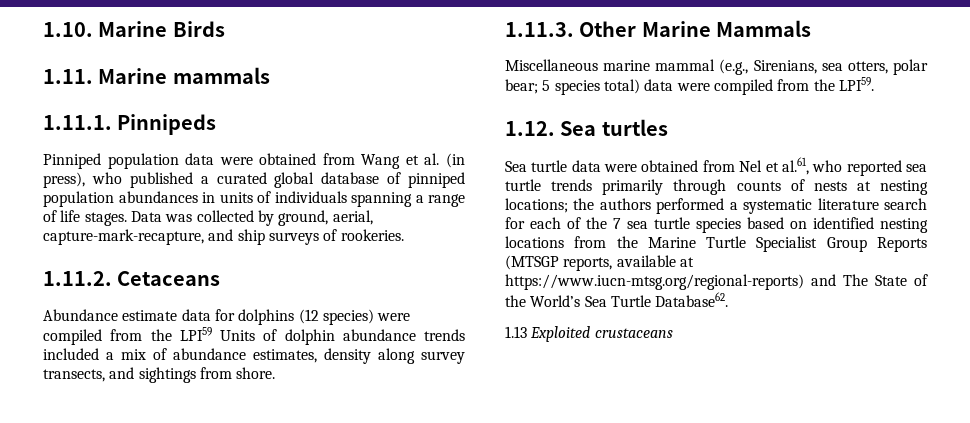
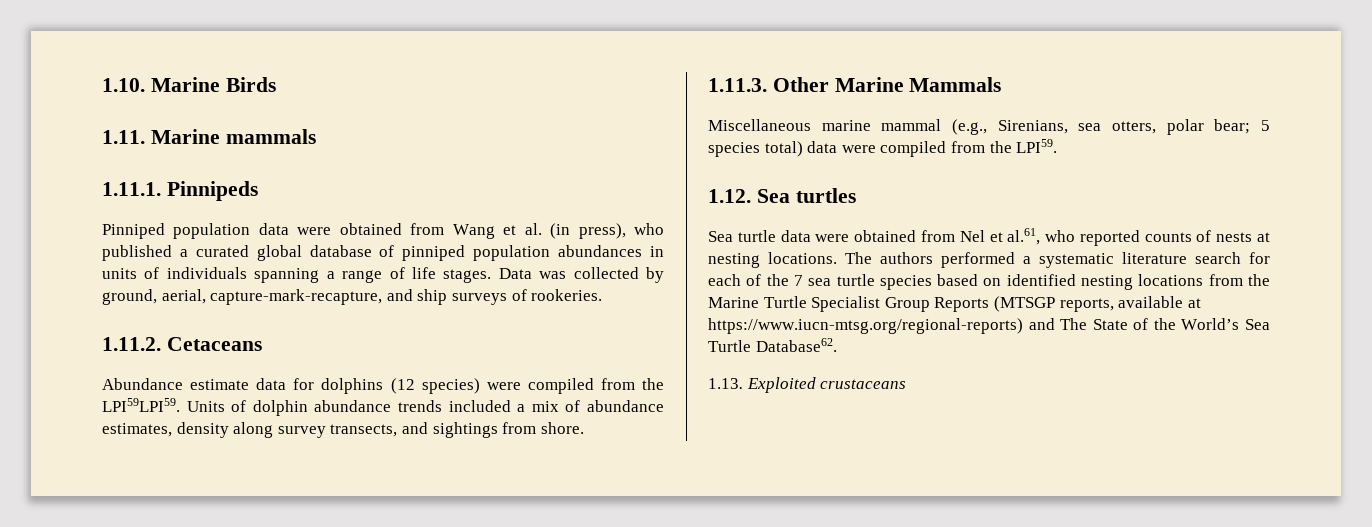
- Abundance estimate data for dolphins (12 species) were compiled from the LPI59 Units of dolphin abundance trends included a mix of abundance estimates, density along survey transects, and sightings from shore.
+ Abundance estimate data for dolphins (12 species) were compiled from the LPI59LPI59. Units of dolphin abundance trends included a mix of abundance estimates, density along survey transects, and sightings from shore.
- Sea turtle data were obtained from Nel et al.61, who reported sea turtle trends primarily through counts of nests at nesting locations; the authors performed a systematic literature search for each of the 7 sea turtle species based on identified nesting locations from the Marine Turtle Specialist Group Reports (MTSGP reports, available at https://www.iucn-mtsg.org/regional-reports) and The State of the World’s Sea Turtle Database62.
+ Sea turtle data were obtained from Nel et al.61, who reported counts of nests at nesting locations. The authors performed a systematic literature search for each of the 7 sea turtle species based on identified nesting locations from the Marine Turtle Specialist Group Reports (MTSGP reports, available at https://www.iucn-mtsg.org/regional-reports) and The State of the World’s Sea Turtle Database62.
- 1.13 Exploited crustaceans
+ 1.13. Exploited crustaceans

